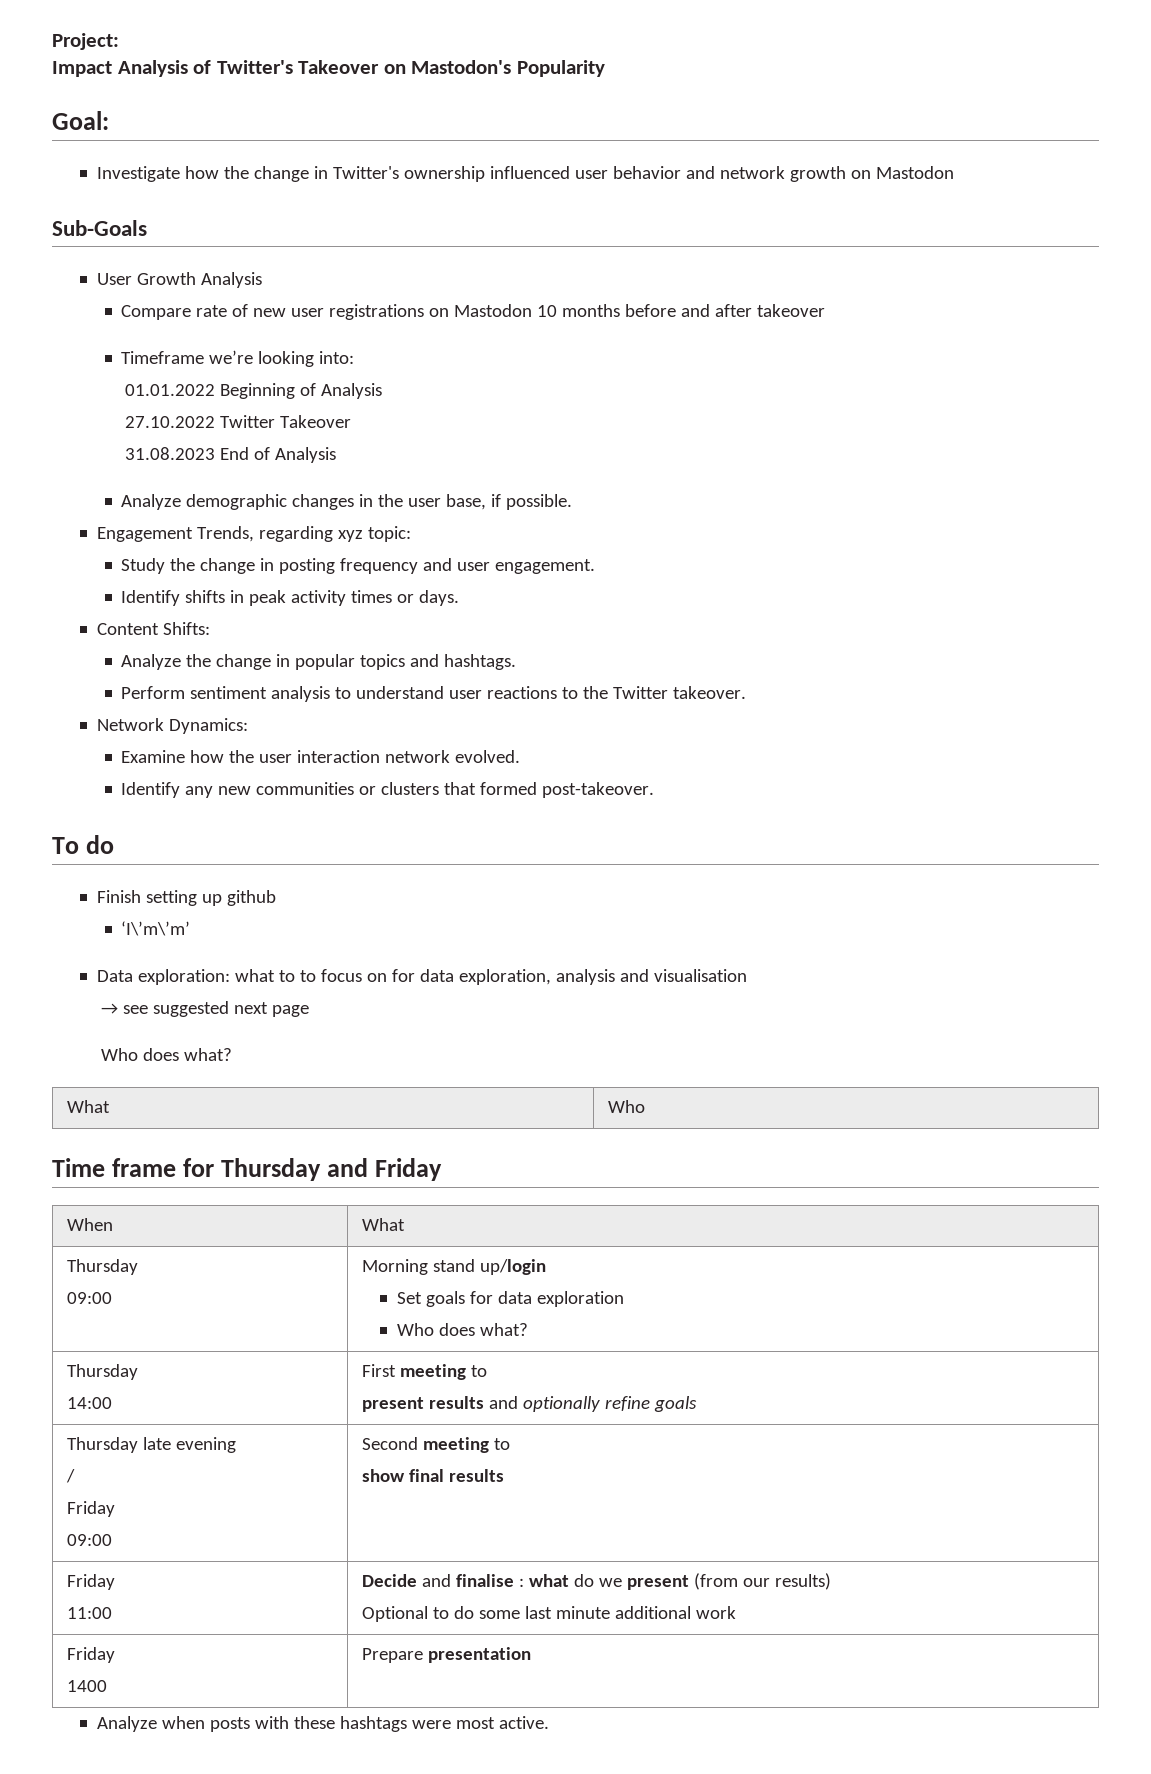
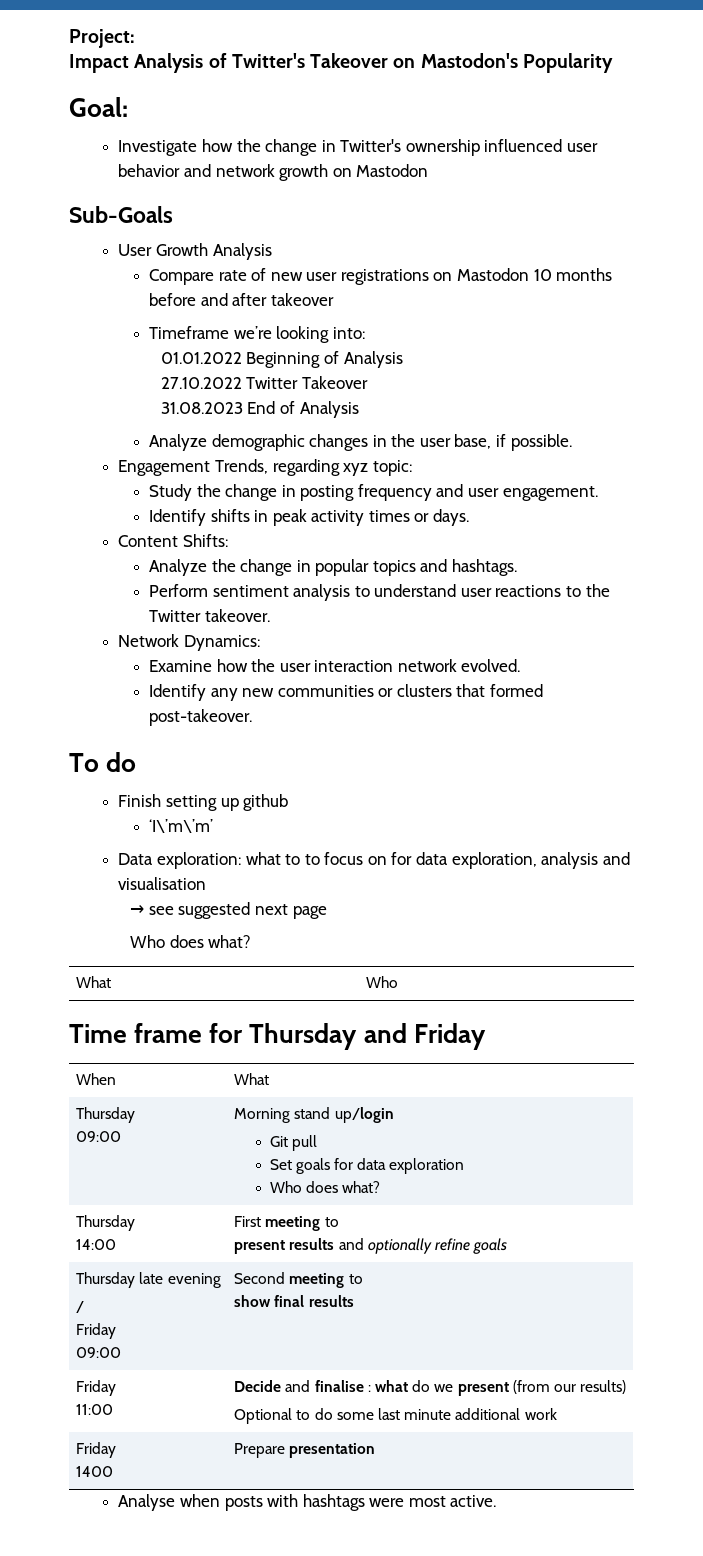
  When | What
  Thursday
  09:00 | Morning stand up/login
+ Git pull
- Analyze when posts with these hashtags were most active.
+ Analyse when posts with hashtags were most active.

